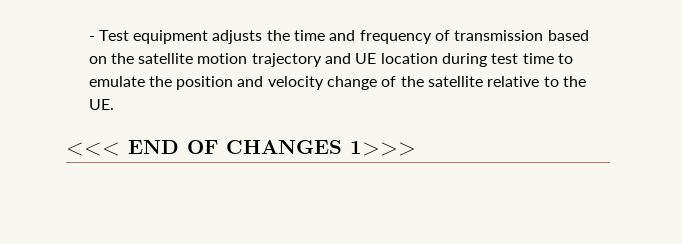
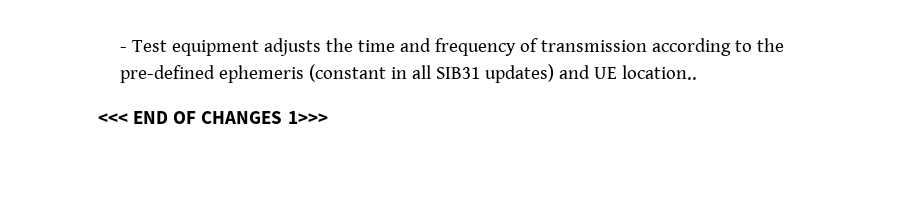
- - Test equipment adjusts the time and frequency of transmission based on the satellite motion trajectory and UE location during test time to emulate the position and velocity change of the satellite relative to the UE.
+ - Test equipment adjusts the time and frequency of transmission according to the pre-defined ephemeris (constant in all SIB31 updates) and UE location..

